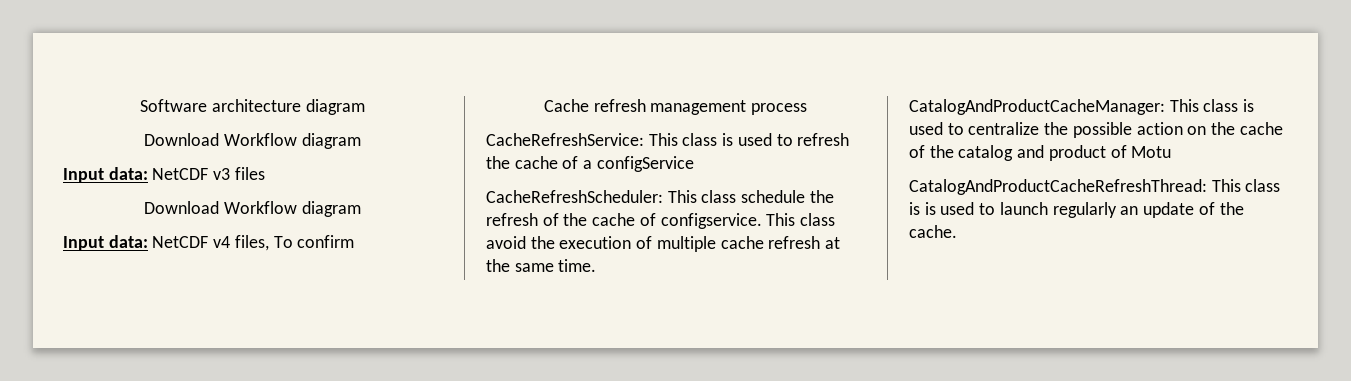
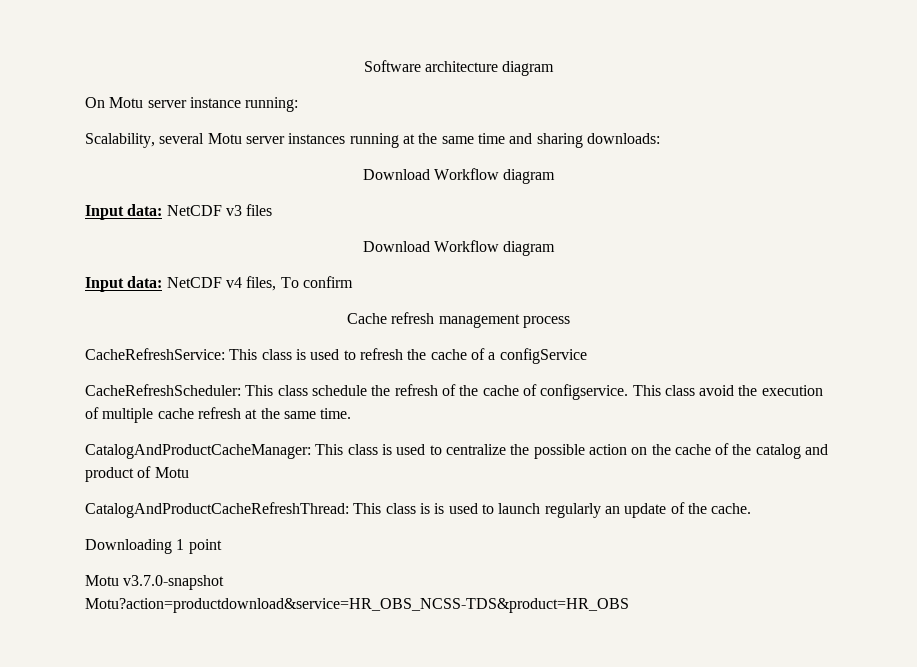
+ On Motu server instance running:
+ Scalability, several Motu server instances running at the same time and sharing downloads:
+ Downloading 1 point
+ Motu v3.7.0-snapshot
+ Motu?action=productdownload&service=HR_OBS_NCSS-TDS&product=HR_OBS

